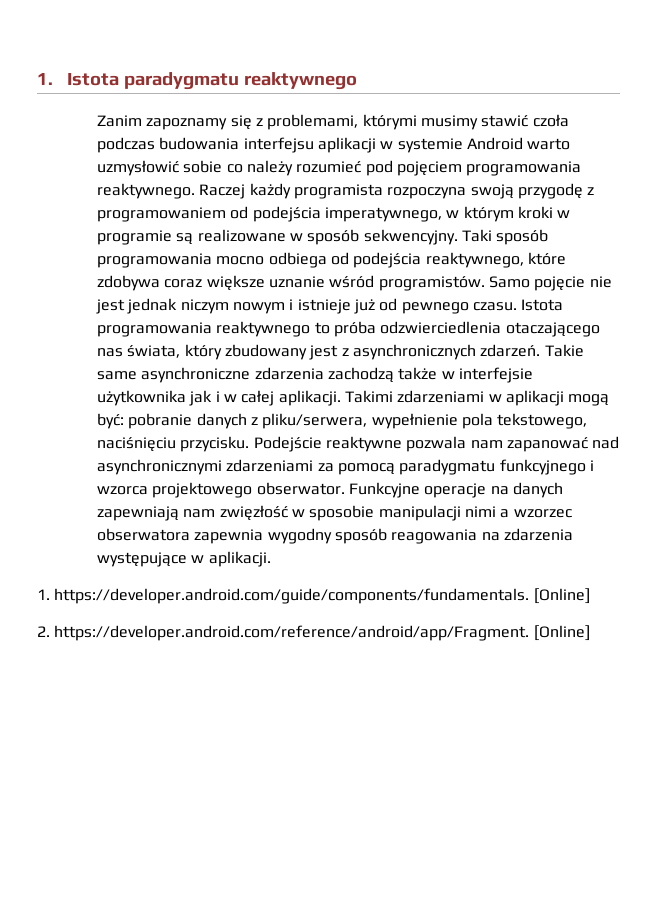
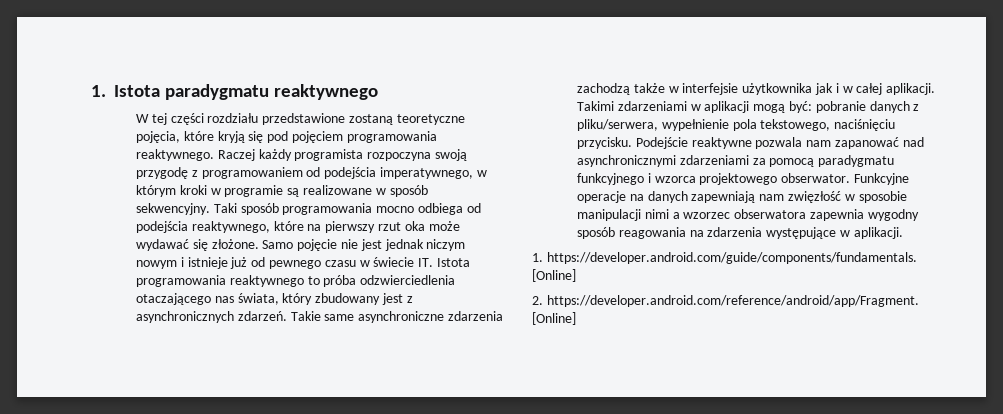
- Zanim zapoznamy się z problemami, którymi musimy stawić czoła podczas budowania interfejsu aplikacji w systemie Android warto uzmysłowić sobie co należy rozumieć pod pojęciem programowania reaktywnego.
+ W tej części rozdziału przedstawione zostaną teoretyczne pojęcia, które kryją się pod pojęciem programowania reaktywnego.
- Taki sposób programowania mocno odbiega od podejścia reaktywnego, które zdobywa coraz większe uznanie wśród programistów.
+ Taki sposób programowania mocno odbiega od podejścia reaktywnego, które na pierwszy rzut oka może wydawać się złożone.
- Samo pojęcie nie jest jednak niczym nowym i istnieje już od pewnego czasu. Istota programowania reaktywnego to próba odzwierciedlenia otaczającego nas świata, który zbudowany jest z asynchronicznych zdarzeń.
+ Samo pojęcie nie jest jednak niczym nowym i istnieje już od pewnego czasu w świecie IT. Istota programowania reaktywnego to próba odzwierciedlenia otaczającego nas świata, który zbudowany jest z asynchronicznych zdarzeń.

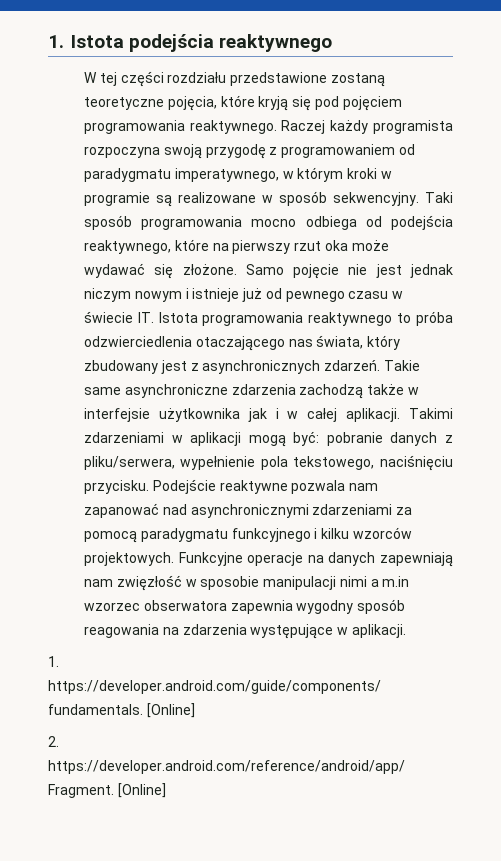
- 1. Istota paradygmatu reaktywnego
+ 1. Istota podejścia reaktywnego
- Raczej każdy programista rozpoczyna swoją przygodę z programowaniem od podejścia imperatywnego, w którym kroki w programie są realizowane w sposób sekwencyjny.
+ Raczej każdy programista rozpoczyna swoją przygodę z programowaniem od paradygmatu imperatywnego, w którym kroki w programie są realizowane w sposób sekwencyjny.
- Podejście reaktywne pozwala nam zapanować nad asynchronicznymi zdarzeniami za pomocą paradygmatu funkcyjnego i wzorca projektowego obserwator.
+ Podejście reaktywne pozwala nam zapanować nad asynchronicznymi zdarzeniami za pomocą paradygmatu funkcyjnego i kilku wzorców projektowych.
- Funkcyjne operacje na danych zapewniają nam zwięzłość w sposobie manipulacji nimi a wzorzec obserwatora zapewnia wygodny sposób reagowania na zdarzenia występujące w aplikacji.
+ Funkcyjne operacje na danych zapewniają nam zwięzłość w sposobie manipulacji nimi a m.in wzorzec obserwatora zapewnia wygodny sposób reagowania na zdarzenia występujące w aplikacji.

